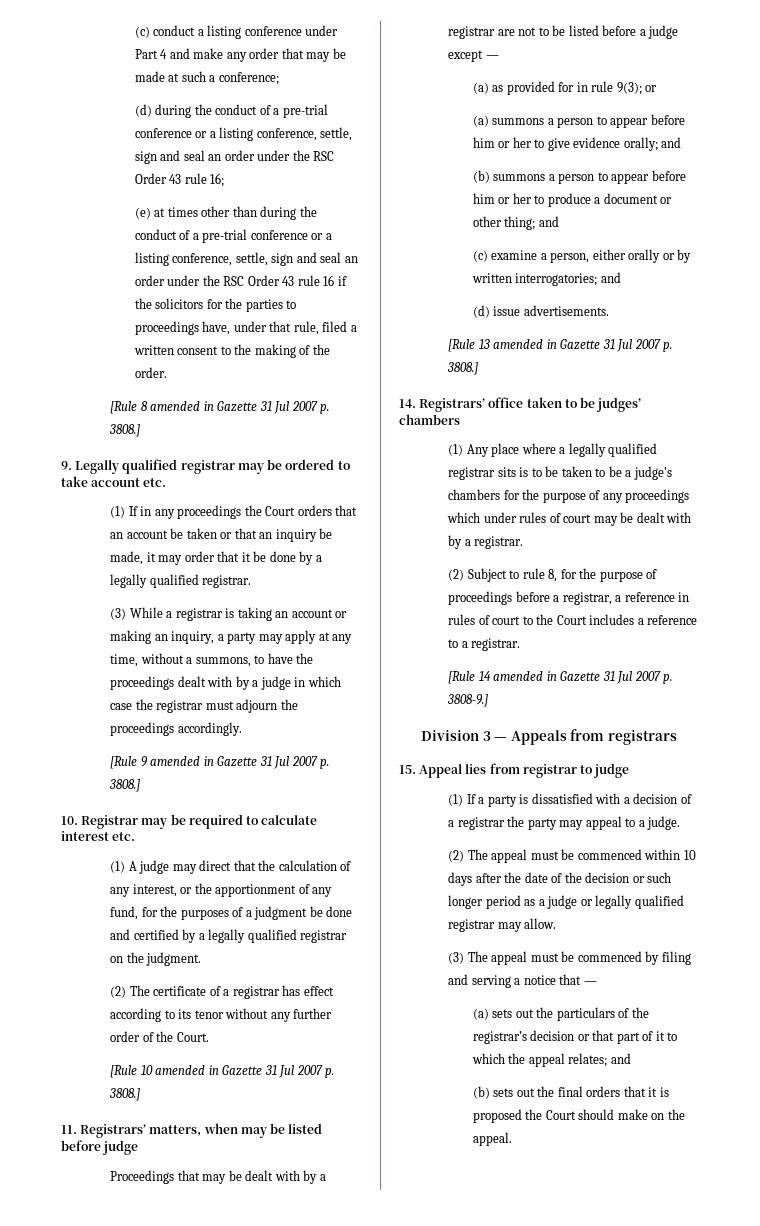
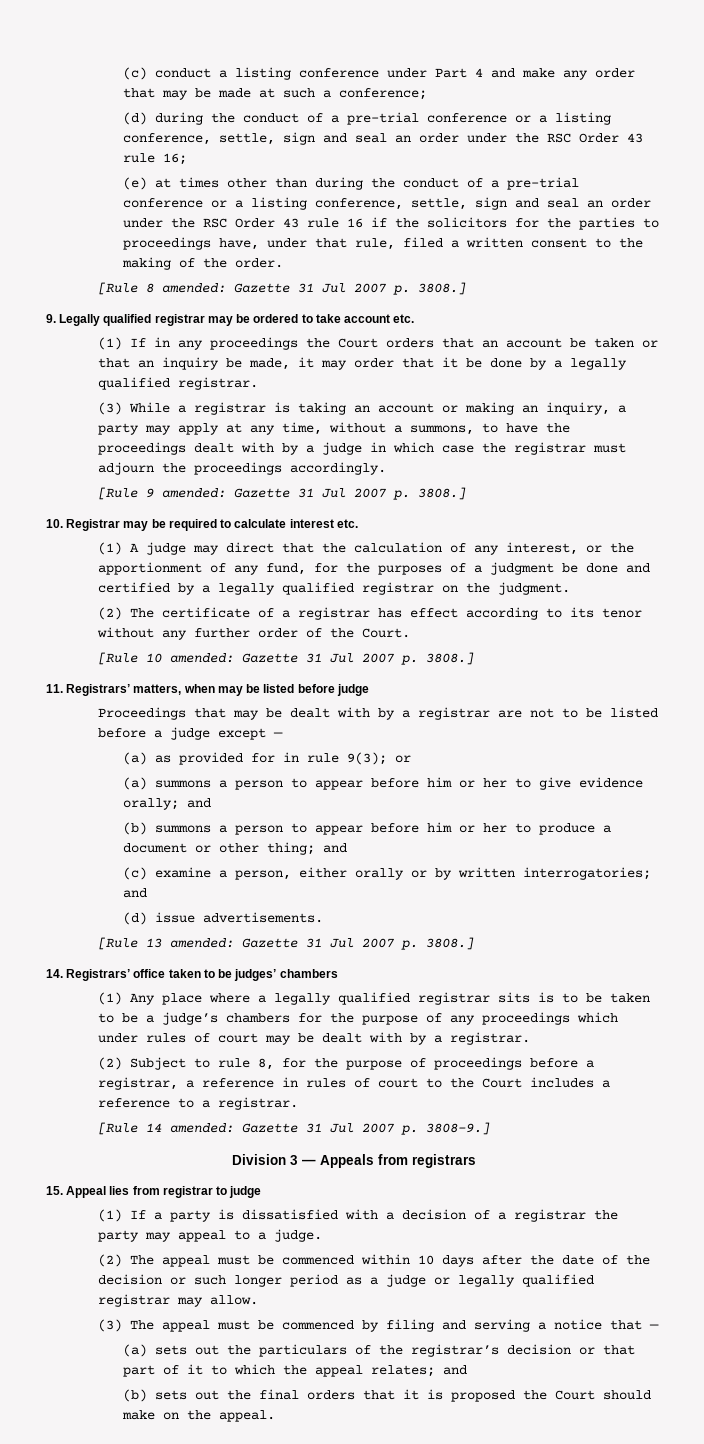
- [Rule 8 amended in Gazette 31 Jul 2007 p. 3808.]
+ [Rule 8 amended: Gazette 31 Jul 2007 p. 3808.]
- [Rule 9 amended in Gazette 31 Jul 2007 p. 3808.]
+ [Rule 9 amended: Gazette 31 Jul 2007 p. 3808.]
- [Rule 10 amended in Gazette 31 Jul 2007 p. 3808.]
+ [Rule 10 amended: Gazette 31 Jul 2007 p. 3808.]
- [Rule 13 amended in Gazette 31 Jul 2007 p. 3808.]
+ [Rule 13 amended: Gazette 31 Jul 2007 p. 3808.]
- [Rule 14 amended in Gazette 31 Jul 2007 p. 3808-9.]
+ [Rule 14 amended: Gazette 31 Jul 2007 p. 3808-9.]

